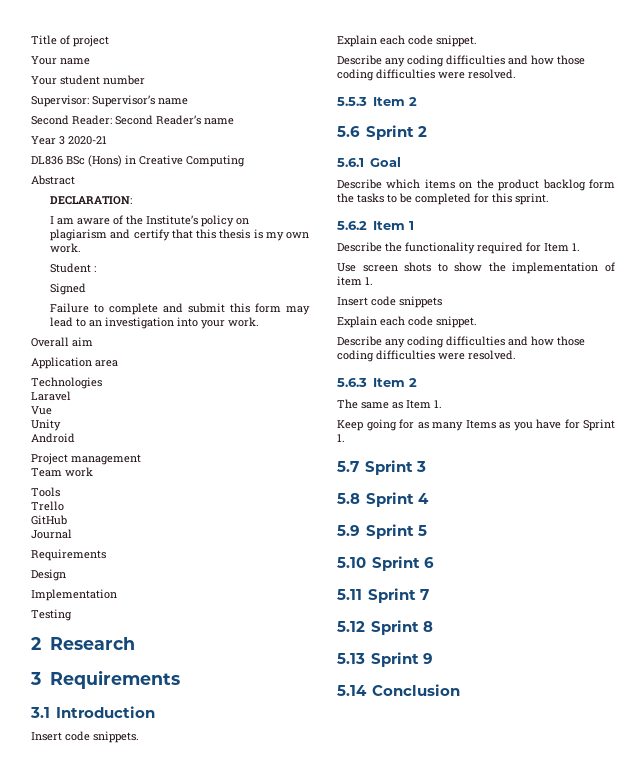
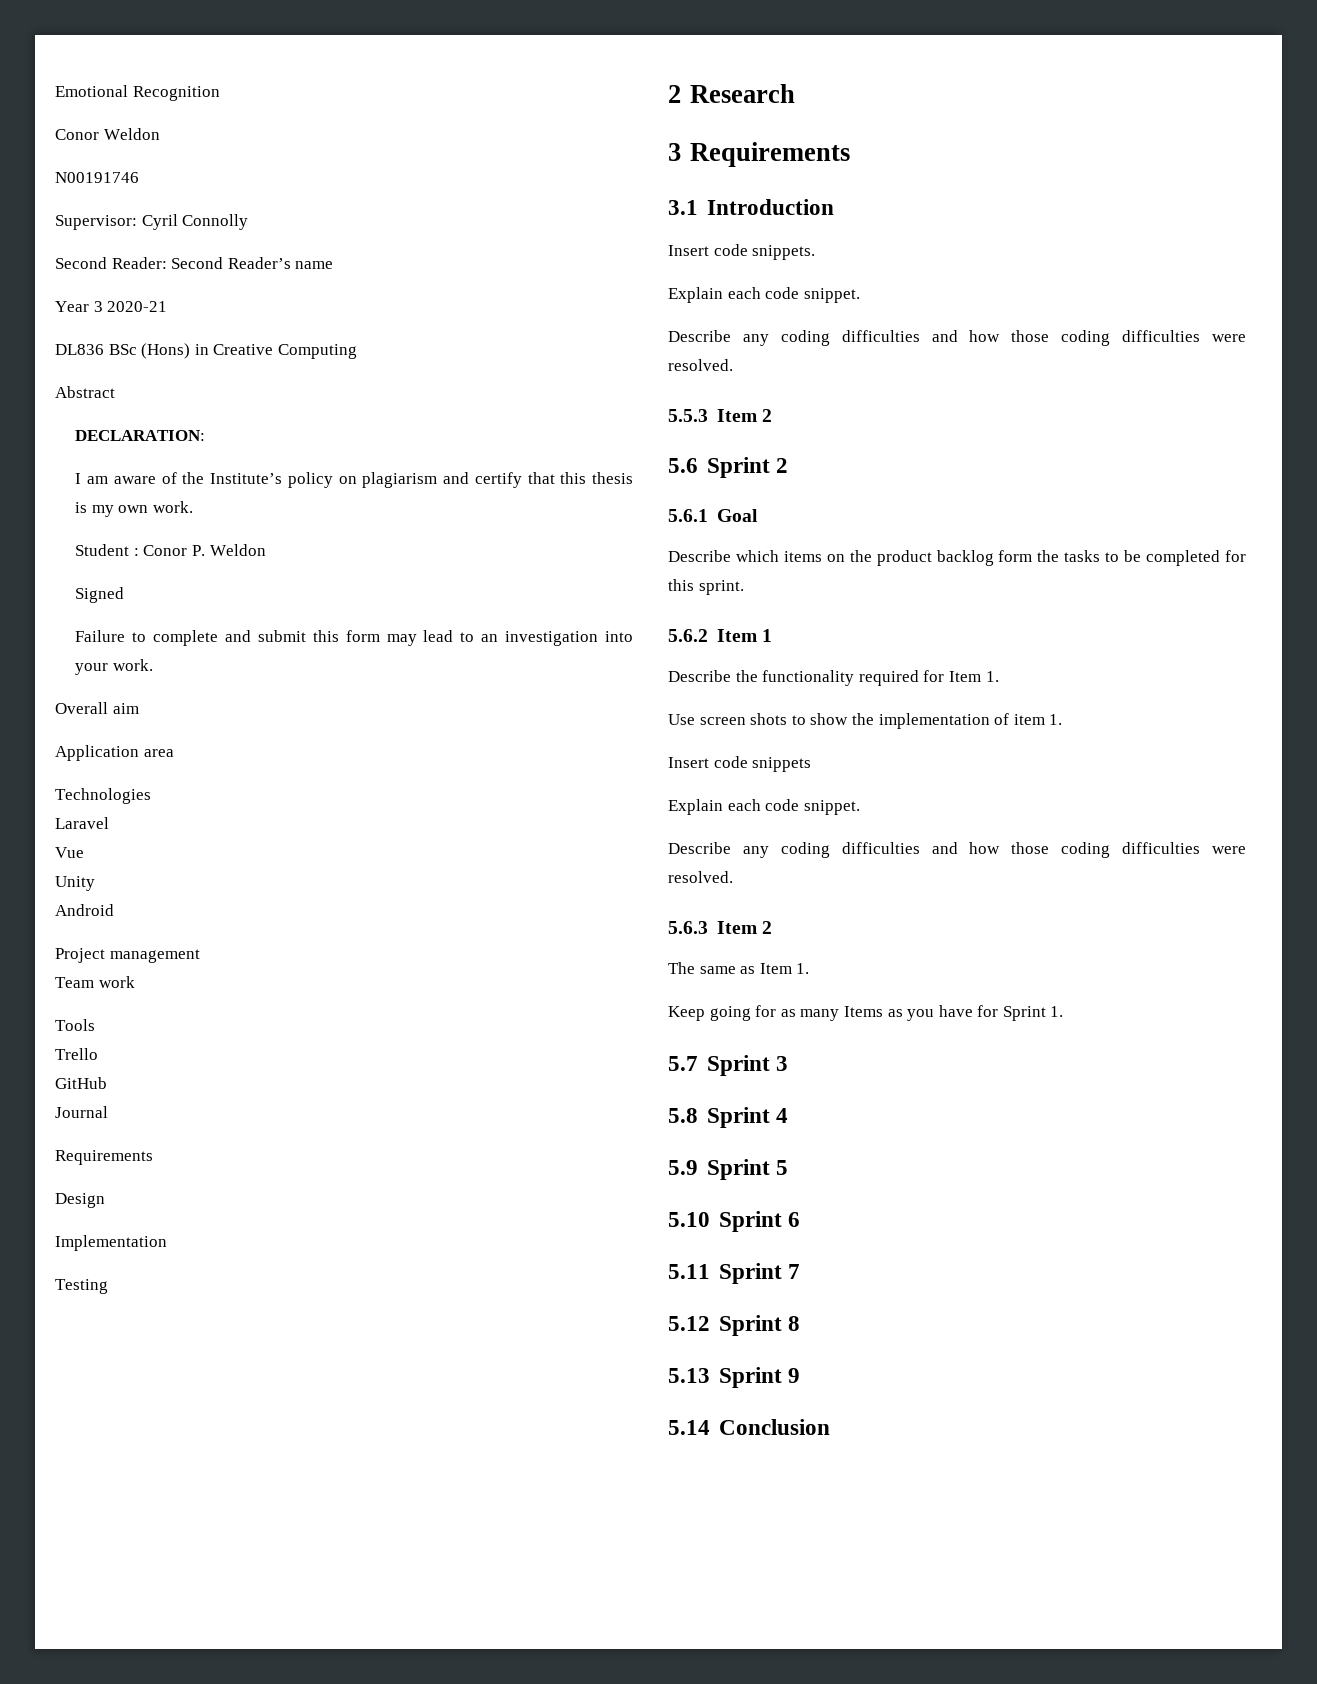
- Title of project
- Your name
- Your student number
+ Emotional Recognition
+ Conor Weldon
+ N00191746
- Supervisor: Supervisor’s name
+ Supervisor: Cyril Connolly
- Student :
+ Student : Conor P. Weldon

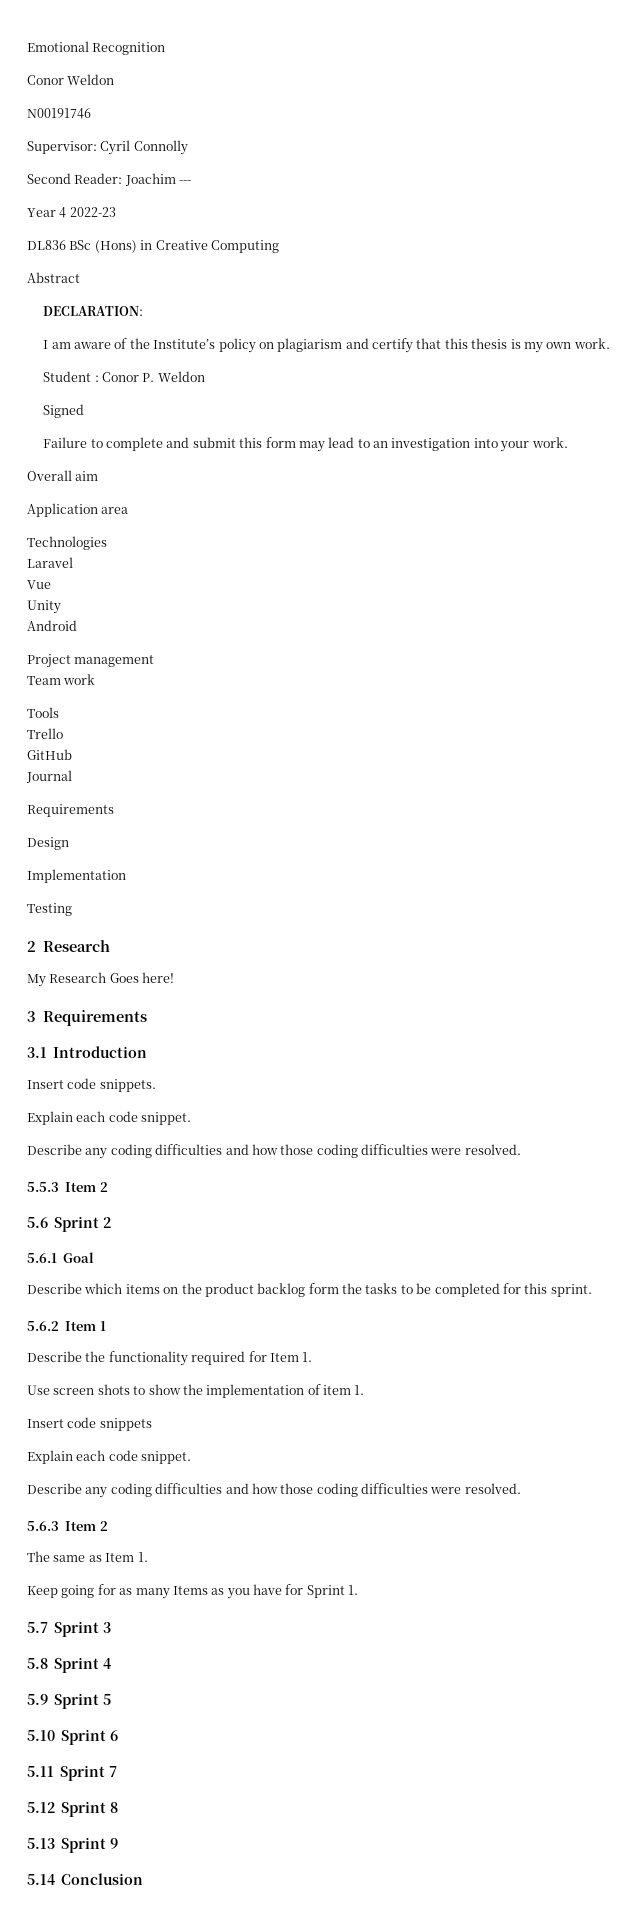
- Second Reader: Second Reader’s name
+ Second Reader: Joachim ---
- Year 3 2020-21
+ Year 4 2022-23
+ My Research Goes here!

